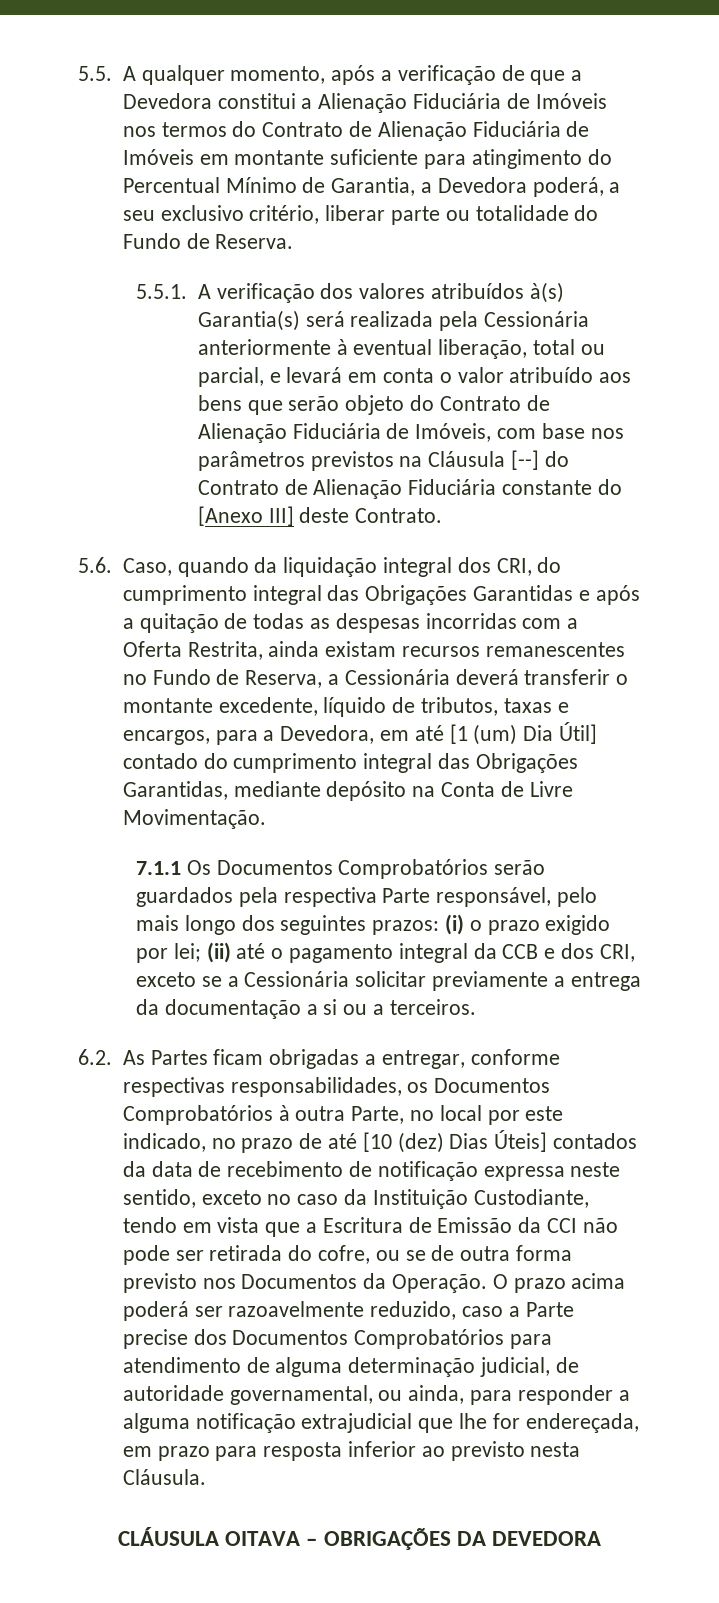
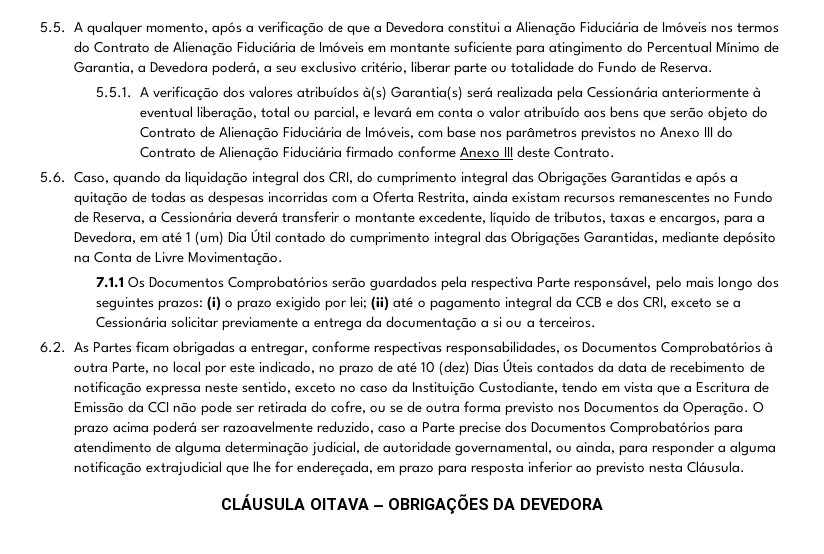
- 5.5.1. A verificação dos valores atribuídos à(s) Garantia(s) será realizada pela Cessionária anteriormente à eventual liberação, total ou parcial, e levará em conta o valor atribuído aos bens que serão objeto do Contrato de Alienação Fiduciária de Imóveis, com base nos parâmetros previstos na Cláusula [--] do Contrato de Alienação Fiduciária constante do [Anexo III] deste Contrato.
+ 5.5.1. A verificação dos valores atribuídos à(s) Garantia(s) será realizada pela Cessionária anteriormente à eventual liberação, total ou parcial, e levará em conta o valor atribuído aos bens que serão objeto do Contrato de Alienação Fiduciária de Imóveis, com base nos parâmetros previstos no Anexo III do Contrato de Alienação Fiduciária firmado conforme Anexo III deste Contrato.
- 5.6. Caso, quando da liquidação integral dos CRI, do cumprimento integral das Obrigações Garantidas e após a quitação de todas as despesas incorridas com a Oferta Restrita, ainda existam recursos remanescentes no Fundo de Reserva, a Cessionária deverá transferir o montante excedente, líquido de tributos, taxas e encargos, para a Devedora, em até [1 (um) Dia Útil] contado do cumprimento integral das Obrigações Garantidas, mediante depósito na Conta de Livre Movimentação.
+ 5.6. Caso, quando da liquidação integral dos CRI, do cumprimento integral das Obrigações Garantidas e após a quitação de todas as despesas incorridas com a Oferta Restrita, ainda existam recursos remanescentes no Fundo de Reserva, a Cessionária deverá transferir o montante excedente, líquido de tributos, taxas e encargos, para a Devedora, em até 1 (um) Dia Útil contado do cumprimento integral das Obrigações Garantidas, mediante depósito na Conta de Livre Movimentação.
- 6.2. As Partes ficam obrigadas a entregar, conforme respectivas responsabilidades, os Documentos Comprobatórios à outra Parte, no local por este indicado, no prazo de até [10 (dez) Dias Úteis] contados da data de recebimento de notificação expressa neste sentido, exceto no caso da Instituição Custodiante, tendo em vista que a Escritura de Emissão da CCI não pode ser retirada do cofre, ou se de outra forma previsto nos Documentos da Operação.
+ 6.2. As Partes ficam obrigadas a entregar, conforme respectivas responsabilidades, os Documentos Comprobatórios à outra Parte, no local por este indicado, no prazo de até 10 (dez) Dias Úteis contados da data de recebimento de notificação expressa neste sentido, exceto no caso da Instituição Custodiante, tendo em vista que a Escritura de Emissão da CCI não pode ser retirada do cofre, ou se de outra forma previsto nos Documentos da Operação.

